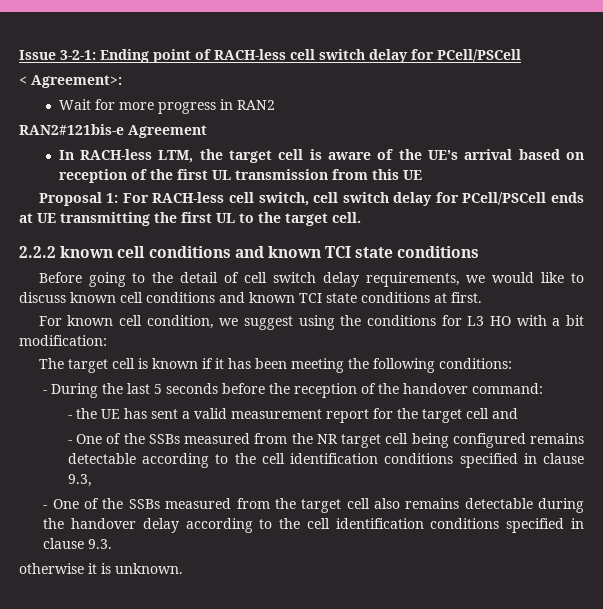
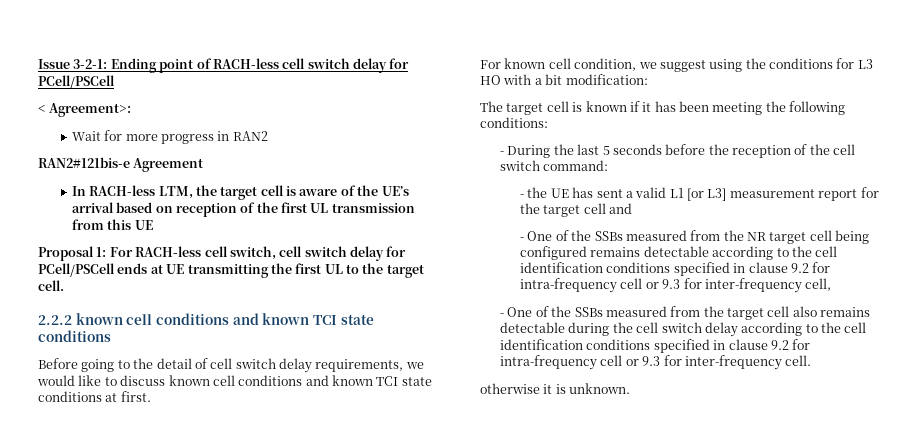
- - During the last 5 seconds before the reception of the handover command:
+ - During the last 5 seconds before the reception of the cell switch command:
- - the UE has sent a valid measurement report for the target cell and
+ - the UE has sent a valid L1 [or L3] measurement report for the target cell and
- - One of the SSBs measured from the NR target cell being configured remains detectable according to the cell identification conditions specified in clause 9.3,
+ - One of the SSBs measured from the NR target cell being configured remains detectable according to the cell identification conditions specified in clause 9.2 for intra-frequency cell or 9.3 for inter-frequency cell,
- - One of the SSBs measured from the target cell also remains detectable during the handover delay according to the cell identification conditions specified in clause 9.3.
+ - One of the SSBs measured from the target cell also remains detectable during the cell switch delay according to the cell identification conditions specified in clause 9.2 for intra-frequency cell or 9.3 for inter-frequency cell.

